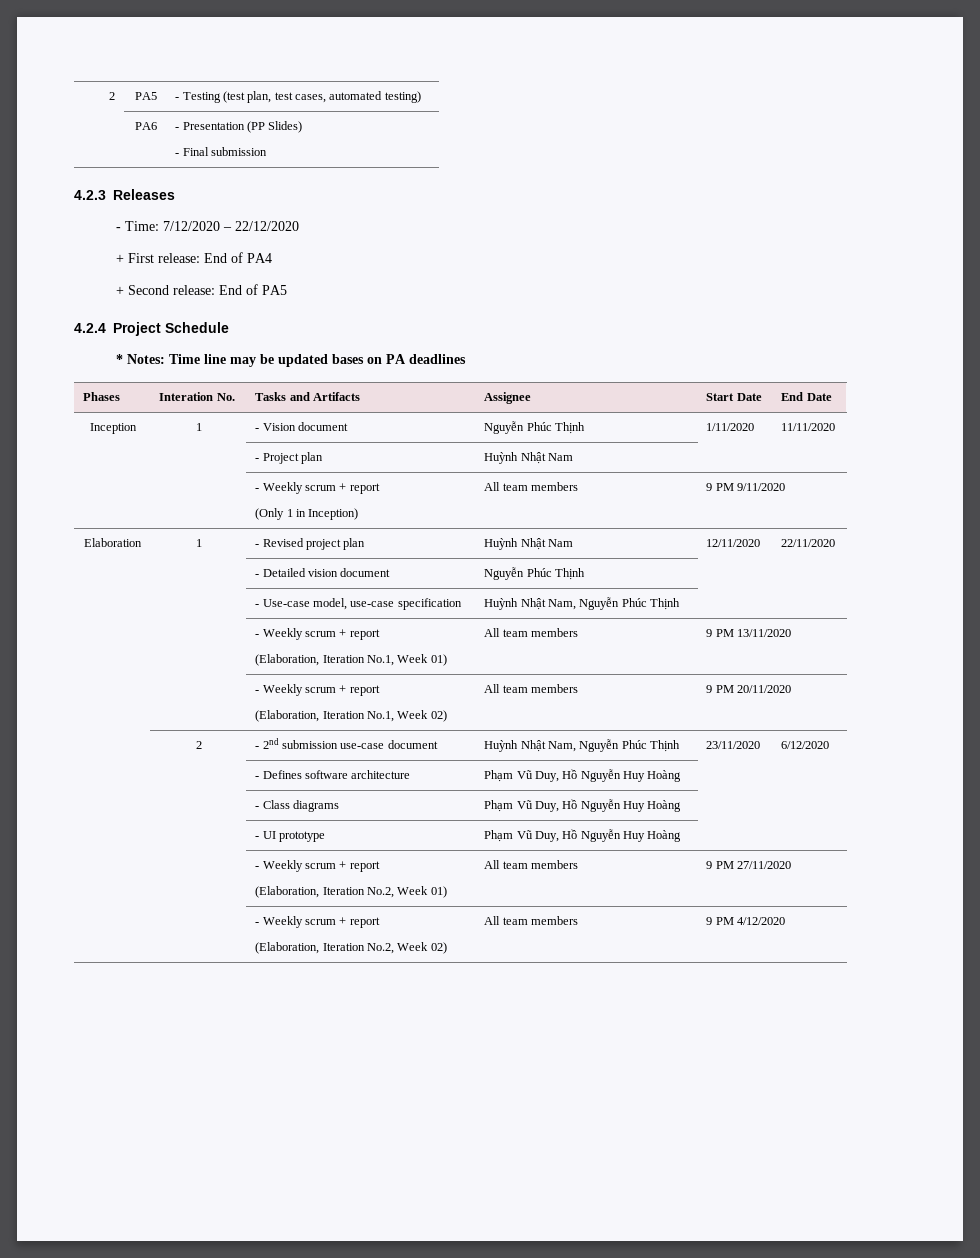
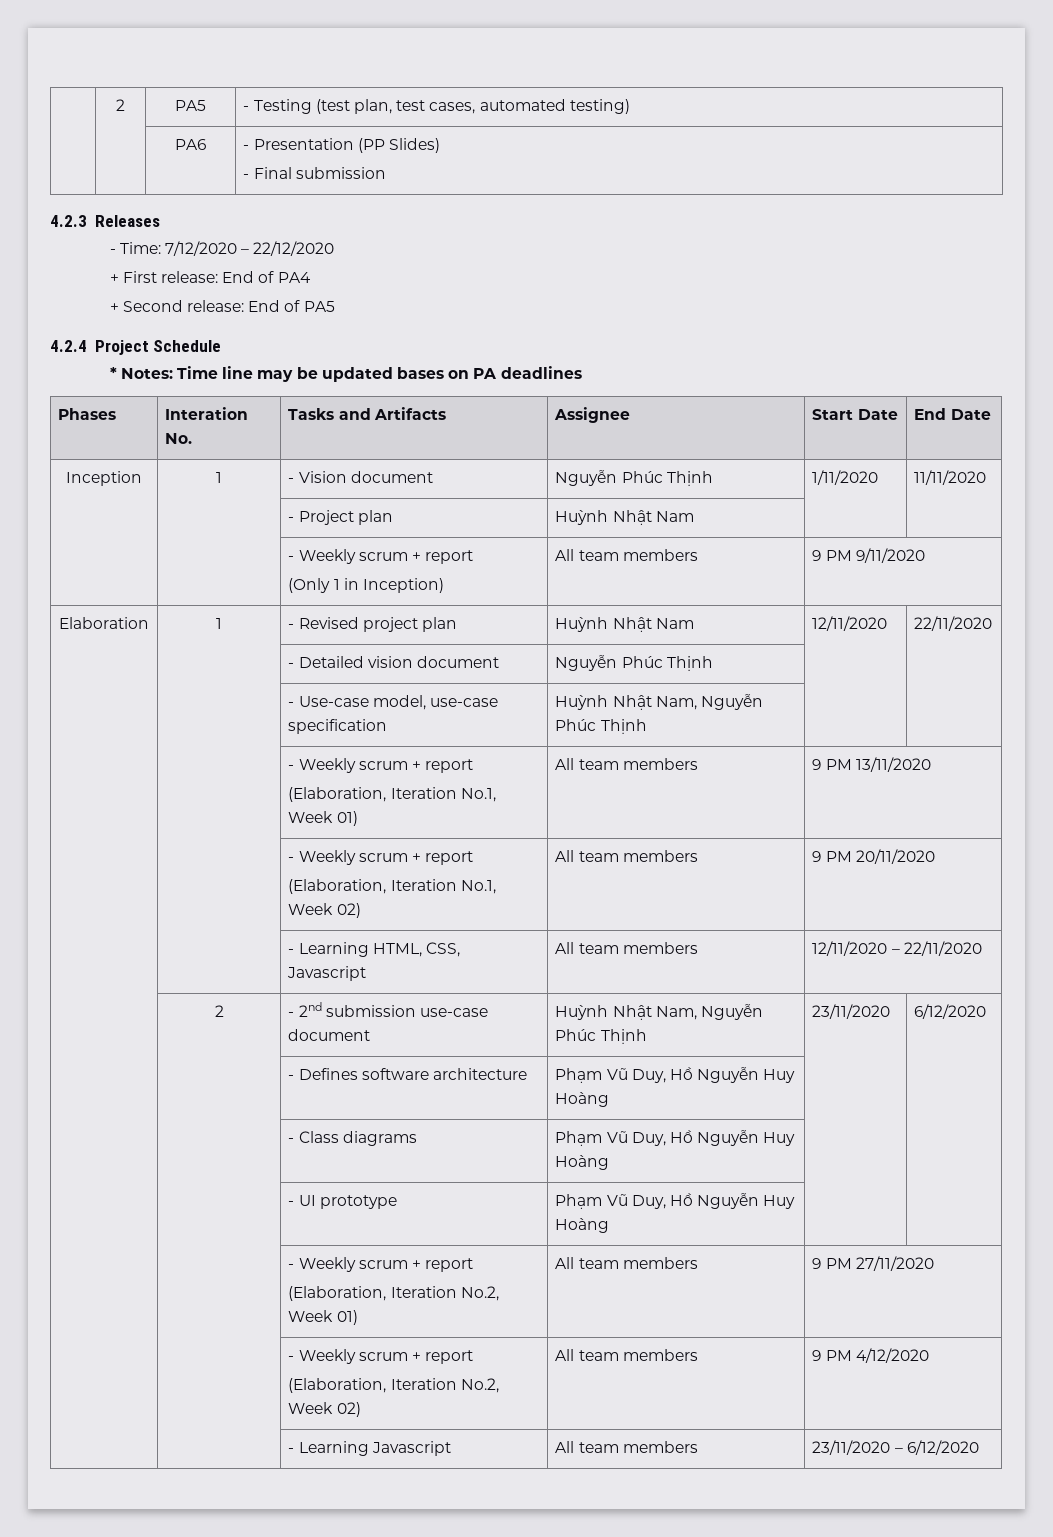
+ | | - Learning HTML, CSS, Javascript | All team members | 12/11/2020 – 22/11/2020
+ | | - Learning Javascript | All team members | 23/11/2020 – 6/12/2020

